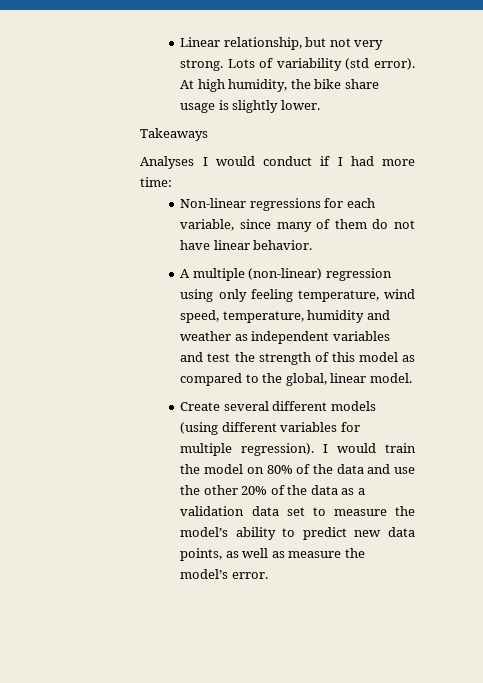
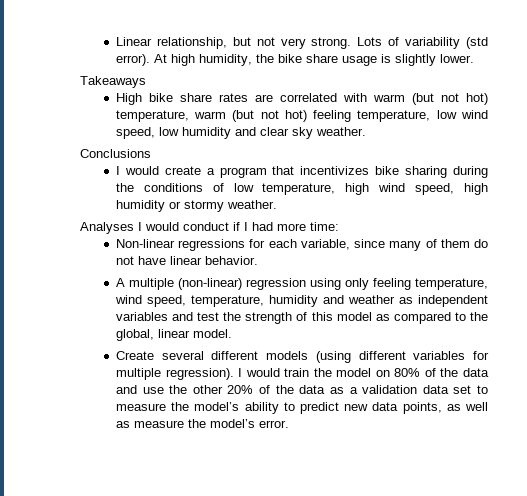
+ High bike share rates are correlated with warm (but not hot) temperature, warm (but not hot) feeling temperature, low wind speed, low humidity and clear sky weather.
+ Conclusions
+ I would create a program that incentivizes bike sharing during the conditions of low temperature, high wind speed, high humidity or stormy weather.

